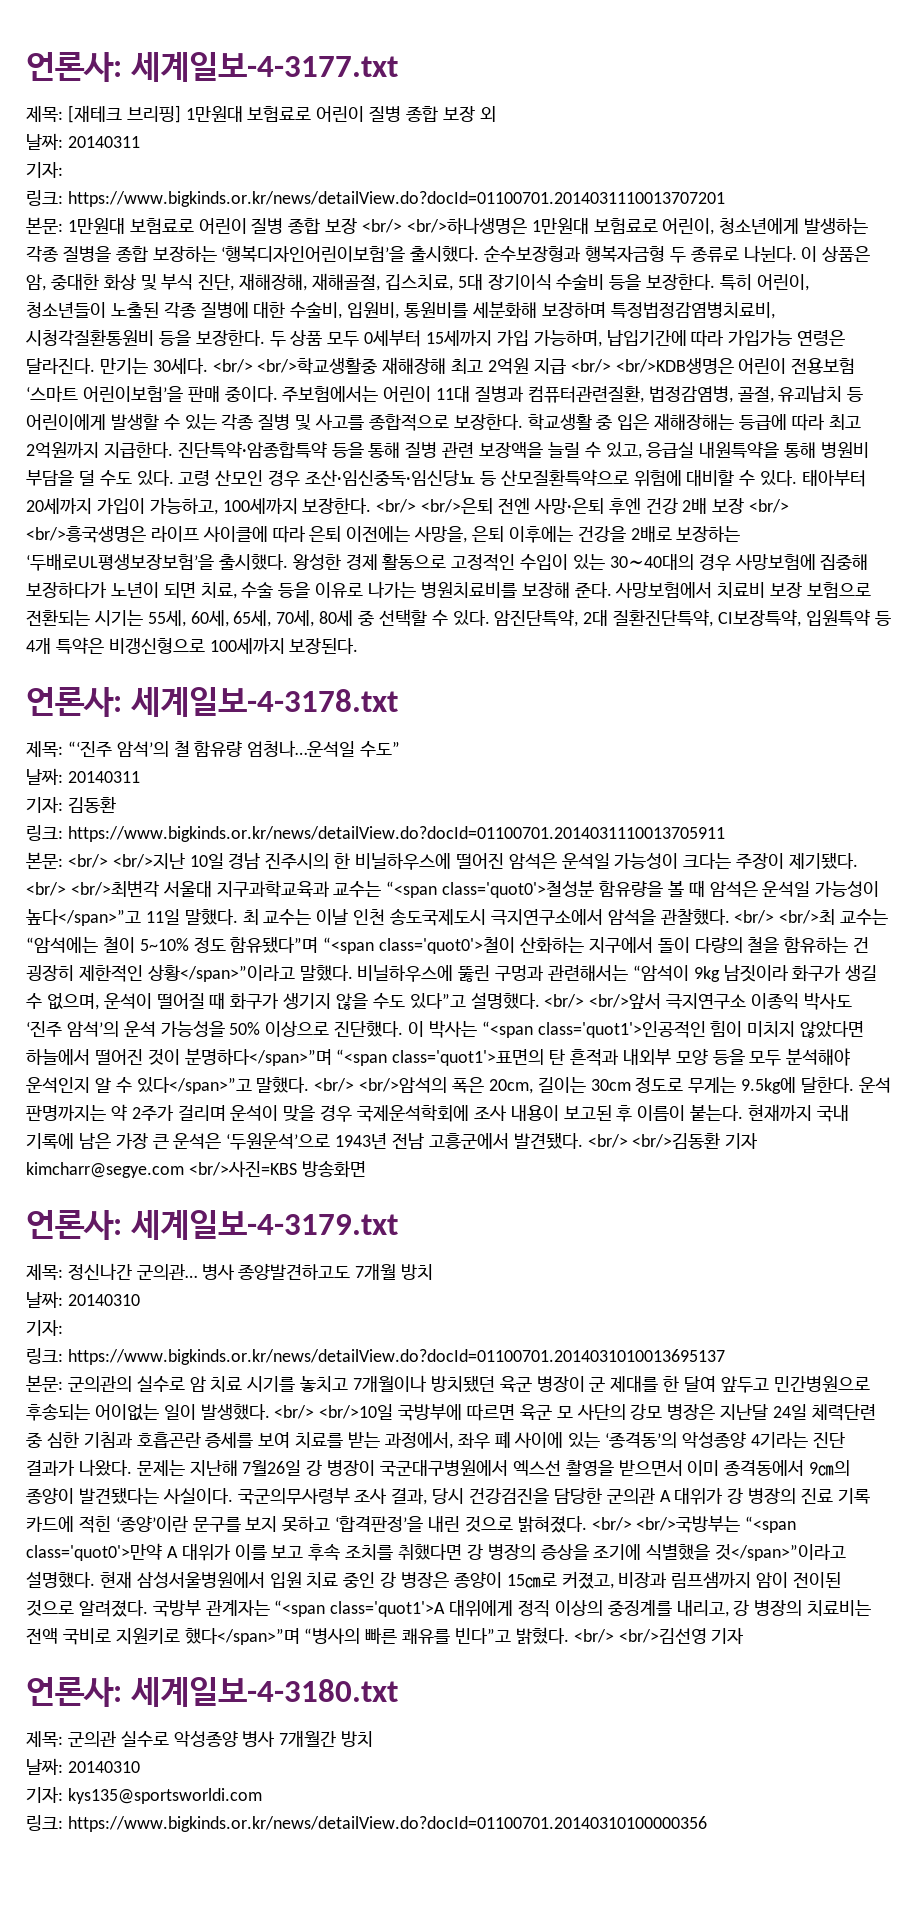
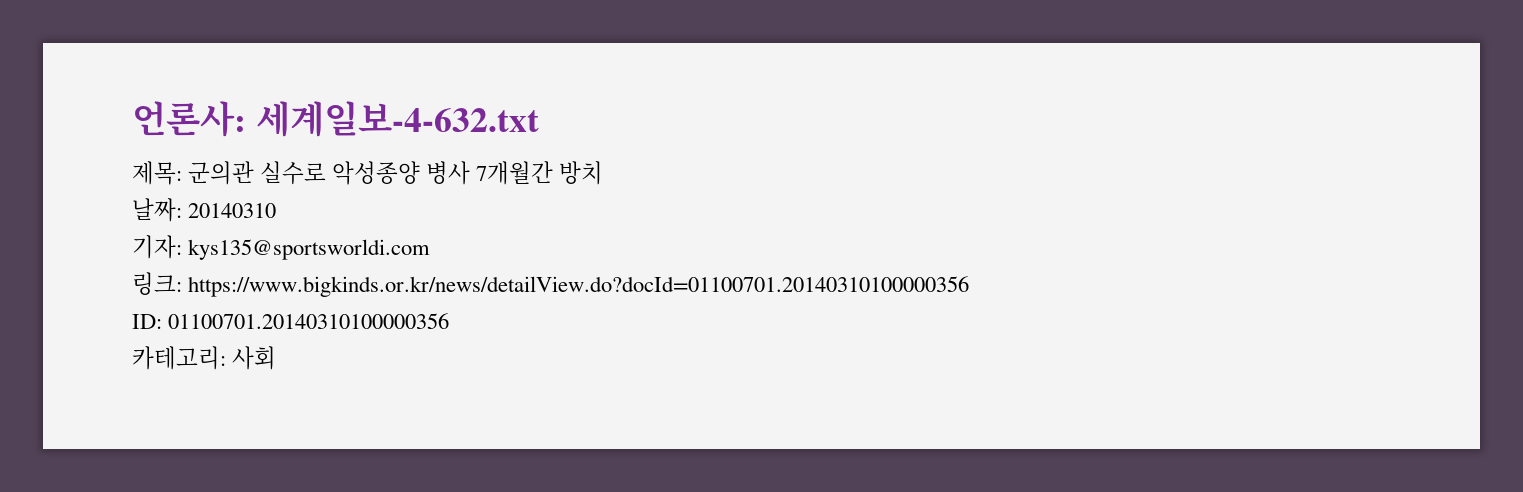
- 언론사: 세계일보-4-3177.txt
- 제목: [재테크 브리핑] 1만원대 보험료로 어린이 질병 종합 보장 외
- 날짜: 20140311
- 기자:
- 링크: https://www.bigkinds.or.kr/news/detailView.do?docId=01100701.2014031110013707201
- 본문: 1만원대 보험료로 어린이 질병 종합 보장 <br/> <br/>하나생명은 1만원대 보험료로 어린이, 청소년에게 발생하는 각종 질병을 종합 보장하는 ‘행복디자인어린이보험’을 출시했다. 순수보장형과 행복자금형 두 종류로 나뉜다. 이 상품은 암, 중대한 화상 및 부식 진단, 재해장해, 재해골절, 깁스치료, 5대 장기이식 수술비 등을 보장한다. 특히 어린이, 청소년들이 노출된 각종 질병에 대한 수술비, 입원비, 통원비를 세분화해 보장하며 특정법정감염병치료비, 시청각질환통원비 등을 보장한다. 두 상품 모두 0세부터 15세까지 가입 가능하며, 납입기간에 따라 가입가능 연령은 달라진다. 만기는 30세다. <br/> <br/>학교생활중 재해장해 최고 2억원 지급 <br/> <br/>KDB생명은 어린이 전용보험 ‘스마트 어린이보험’을 판매 중이다. 주보험에서는 어린이 11대 질병과 컴퓨터관련질환, 법정감염병, 골절, 유괴납치 등 어린이에게 발생할 수 있는 각종 질병 및 사고를 종합적으로 보장한다. 학교생활 중 입은 재해장해는 등급에 따라 최고 2억원까지 지급한다. 진단특약·암종합특약 등을 통해 질병 관련 보장액을 늘릴 수 있고, 응급실 내원특약을 통해 병원비 부담을 덜 수도 있다. 고령 산모인 경우 조산·임신중독·임신당뇨 등 산모질환특약으로 위험에 대비할 수 있다. 태아부터 20세까지 가입이 가능하고, 100세까지 보장한다. <br/> <br/>은퇴 전엔 사망·은퇴 후엔 건강 2배 보장 <br/> <br/>흥국생명은 라이프 사이클에 따라 은퇴 이전에는 사망을, 은퇴 이후에는 건강을 2배로 보장하는 ‘두배로UL평생보장보험’을 출시했다. 왕성한 경제 활동으로 고정적인 수입이 있는 30∼40대의 경우 사망보험에 집중해 보장하다가 노년이 되면 치료, 수술 등을 이유로 나가는 병원치료비를 보장해 준다. 사망보험에서 치료비 보장 보험으로 전환되는 시기는 55세, 60세, 65세, 70세, 80세 중 선택할 수 있다. 암진단특약, 2대 질환진단특약, CI보장특약, 입원특약 등 4개 특약은 비갱신형으로 100세까지 보장된다.
- 언론사: 세계일보-4-3178.txt
- 제목: “‘진주 암석’의 철 함유량 엄청나…운석일 수도”
- 날짜: 20140311
- 기자: 김동환
- 링크: https://www.bigkinds.or.kr/news/detailView.do?docId=01100701.2014031110013705911
- 본문: <br/> <br/>지난 10일 경남 진주시의 한 비닐하우스에 떨어진 암석은 운석일 가능성이 크다는 주장이 제기됐다. <br/> <br/>최변각 서울대 지구과학교육과 교수는 “<span class='quot0'>철성분 함유량을 볼 때 암석은 운석일 가능성이 높다</span>”고 11일 말했다. 최 교수는 이날 인천 송도국제도시 극지연구소에서 암석을 관찰했다. <br/> <br/>최 교수는 “암석에는 철이 5~10% 정도 함유됐다”며 “<span class='quot0'>철이 산화하는 지구에서 돌이 다량의 철을 함유하는 건 굉장히 제한적인 상황</span>”이라고 말했다. 비닐하우스에 뚫린 구멍과 관련해서는 “암석이 9kg 남짓이라 화구가 생길 수 없으며, 운석이 떨어질 때 화구가 생기지 않을 수도 있다”고 설명했다. <br/> <br/>앞서 극지연구소 이종익 박사도 ‘진주 암석’의 운석 가능성을 50% 이상으로 진단했다. 이 박사는 “<span class='quot1'>인공적인 힘이 미치지 않았다면 하늘에서 떨어진 것이 분명하다</span>”며 “<span class='quot1'>표면의 탄 흔적과 내외부 모양 등을 모두 분석해야 운석인지 알 수 있다</span>”고 말했다. <br/> <br/>암석의 폭은 20cm, 길이는 30cm 정도로 무게는 9.5kg에 달한다. 운석 판명까지는 약 2주가 걸리며 운석이 맞을 경우 국제운석학회에 조사 내용이 보고된 후 이름이 붙는다. 현재까지 국내 기록에 남은 가장 큰 운석은 ‘두원운석’으로 1943년 전남 고흥군에서 발견됐다. <br/> <br/>김동환 기자 kimcharr@segye.com <br/>사진=KBS 방송화면
- 언론사: 세계일보-4-3179.txt
- 제목: 정신나간 군의관… 병사 종양발견하고도 7개월 방치
- 날짜: 20140310
- 기자:
- 링크: https://www.bigkinds.or.kr/news/detailView.do?docId=01100701.2014031010013695137
- 본문: 군의관의 실수로 암 치료 시기를 놓치고 7개월이나 방치됐던 육군 병장이 군 제대를 한 달여 앞두고 민간병원으로 후송되는 어이없는 일이 발생했다. <br/> <br/>10일 국방부에 따르면 육군 모 사단의 강모 병장은 지난달 24일 체력단련 중 심한 기침과 호흡곤란 증세를 보여 치료를 받는 과정에서, 좌우 폐 사이에 있는 ‘종격동’의 악성종양 4기라는 진단 결과가 나왔다. 문제는 지난해 7월26일 강 병장이 국군대구병원에서 엑스선 촬영을 받으면서 이미 종격동에서 9㎝의 종양이 발견됐다는 사실이다. 국군의무사령부 조사 결과, 당시 건강검진을 담당한 군의관 A 대위가 강 병장의 진료 기록 카드에 적힌 ‘종양’이란 문구를 보지 못하고 ‘합격판정’을 내린 것으로 밝혀졌다. <br/> <br/>국방부는 “<span class='quot0'>만약 A 대위가 이를 보고 후속 조치를 취했다면 강 병장의 증상을 조기에 식별했을 것</span>”이라고 설명했다. 현재 삼성서울병원에서 입원 치료 중인 강 병장은 종양이 15㎝로 커졌고, 비장과 림프샘까지 암이 전이된 것으로 알려졌다. 국방부 관계자는 “<span class='quot1'>A 대위에게 정직 이상의 중징계를 내리고, 강 병장의 치료비는 전액 국비로 지원키로 했다</span>”며 “병사의 빠른 쾌유를 빈다”고 밝혔다. <br/> <br/>김선영 기자
- 언론사: 세계일보-4-3180.txt
+ 언론사: 세계일보-4-632.txt
+ ID: 01100701.20140310100000356
+ 카테고리: 사회

